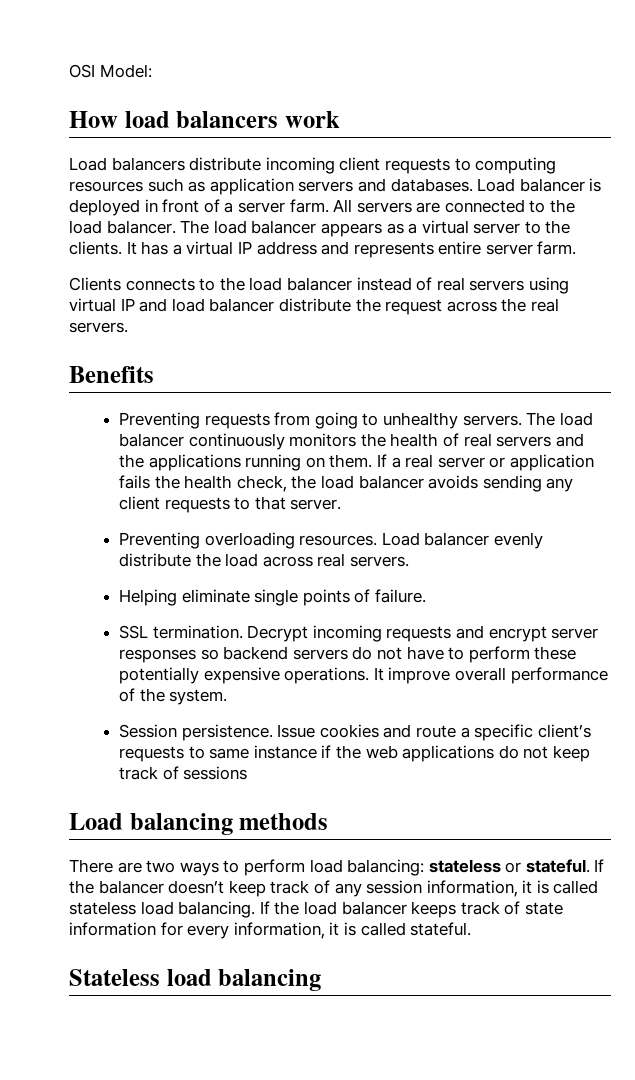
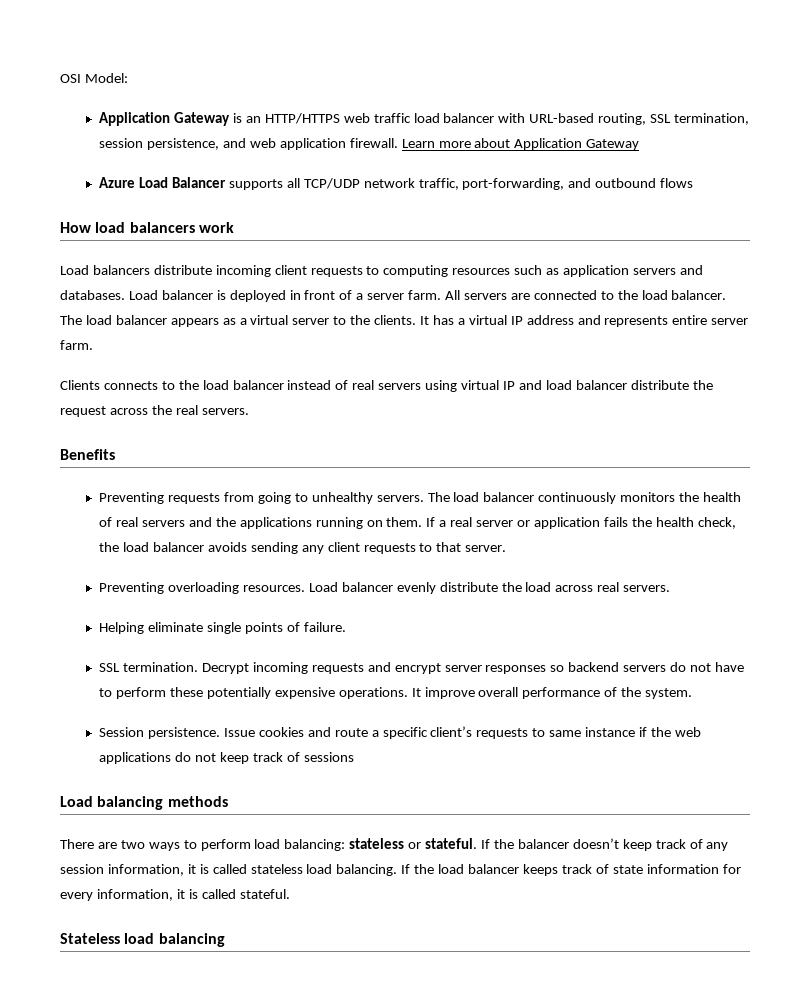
+ Application Gateway is an HTTP/HTTPS web traffic load balancer with URL-based routing, SSL termination, session persistence, and web application firewall. Learn more about Application Gateway
+ Azure Load Balancer supports all TCP/UDP network traffic, port-forwarding, and outbound flows

